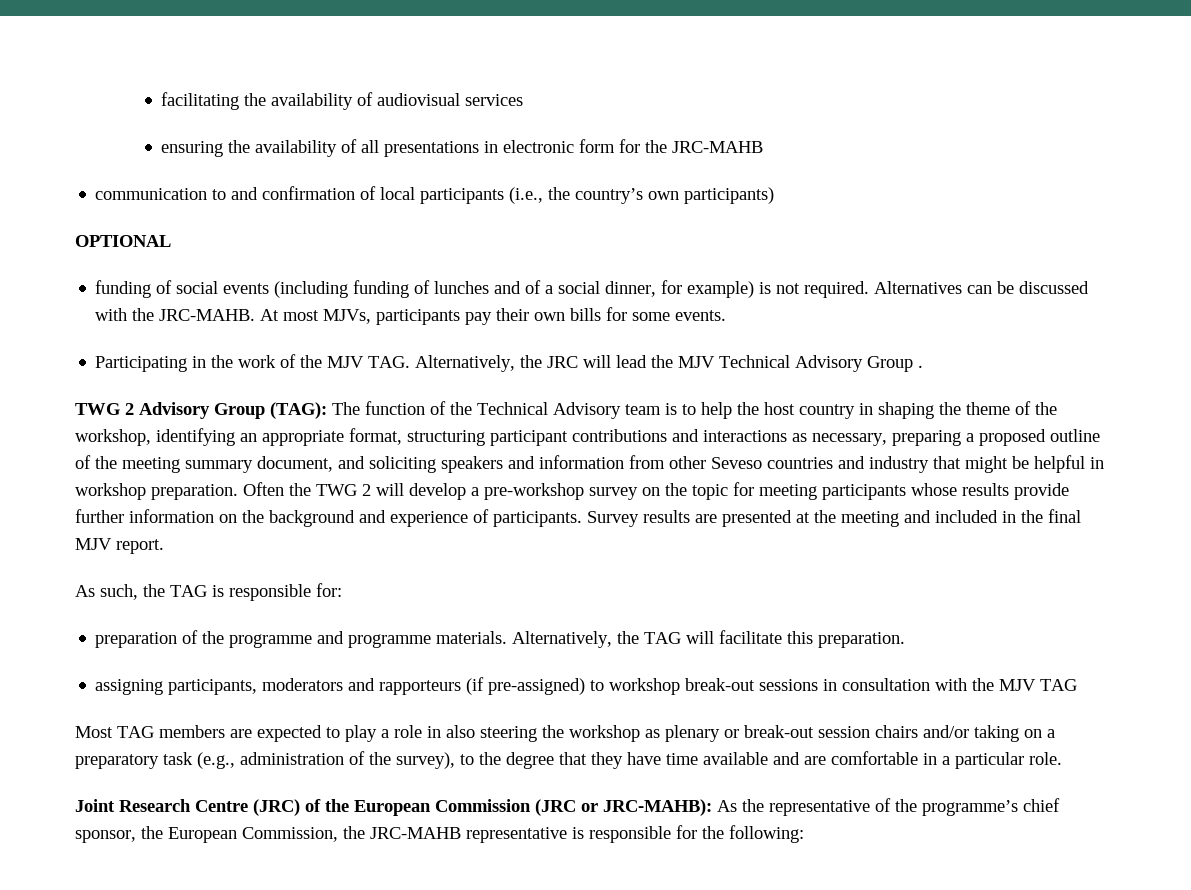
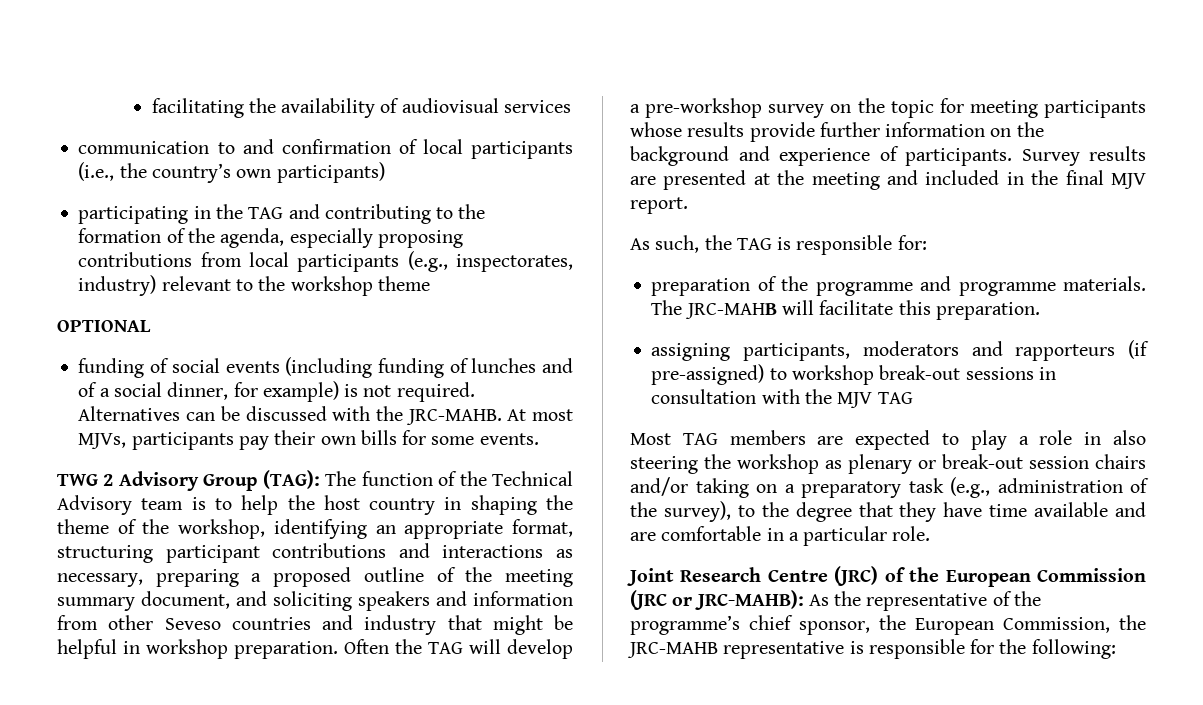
- ensuring the availability of all presentations in electronic form for the JRC-MAHB
+ participating in the TAG and contributing to the formation of the agenda, especially proposing contributions from local participants (e.g., inspectorates, industry) relevant to the workshop theme
- Participating in the work of the MJV TAG. Alternatively, the JRC will lead the MJV Technical Advisory Group .
- Often the TWG 2 will develop a pre-workshop survey on the topic for meeting participants whose results provide further information on the background and experience of participants.
+ Often the TAG will develop a pre-workshop survey on the topic for meeting participants whose results provide further information on the background and experience of participants.
- Alternatively, the TAG will facilitate this preparation.
+ The JRC-MAHB will facilitate this preparation.

